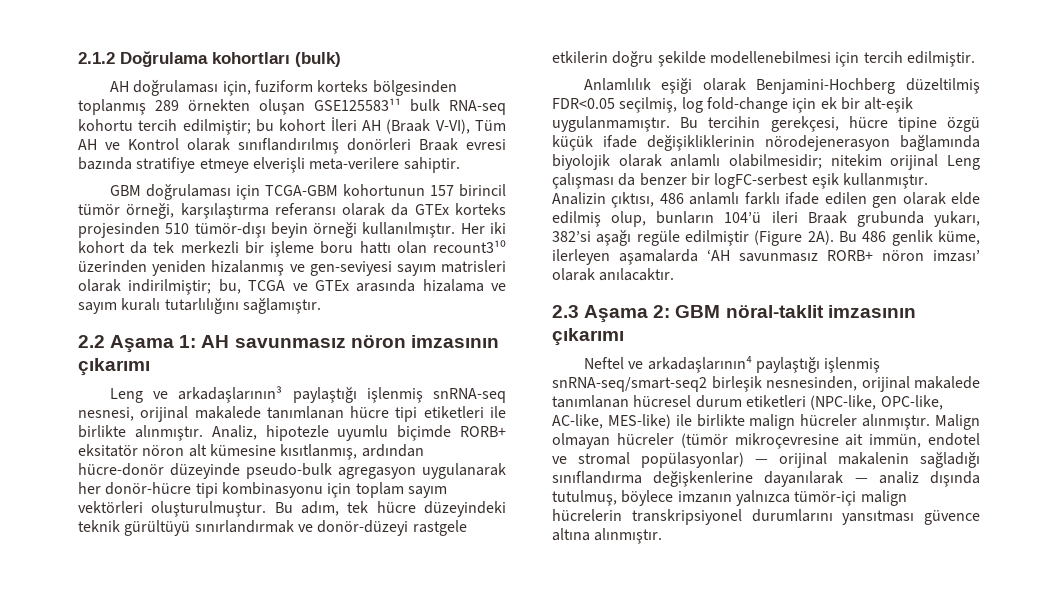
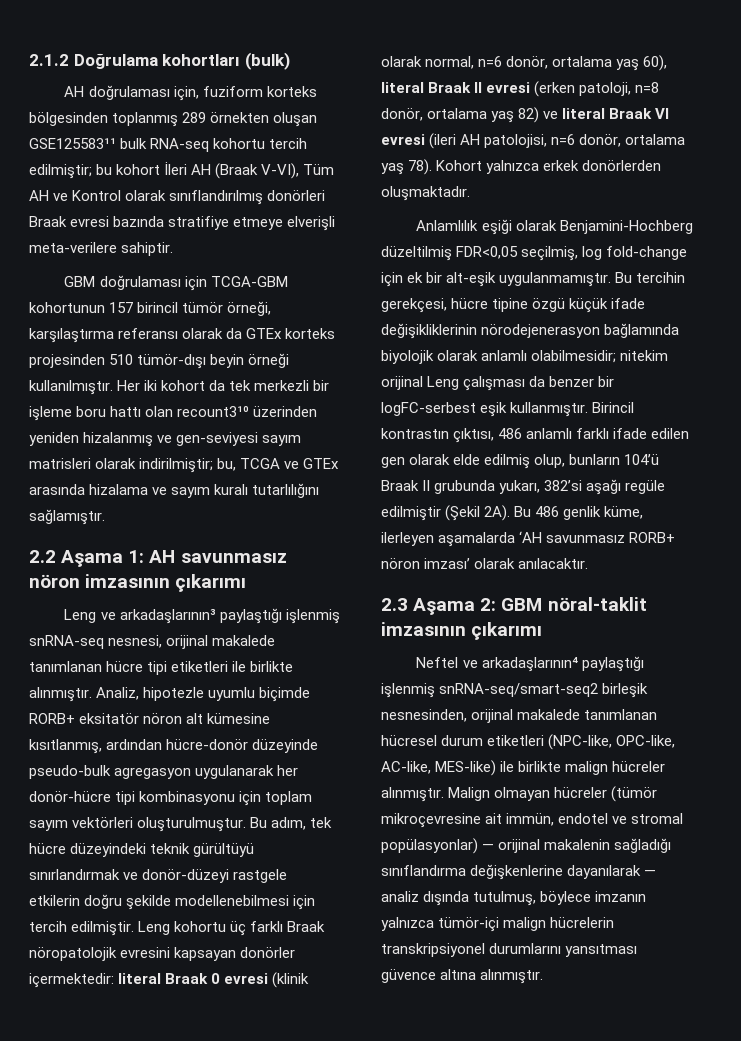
+ Leng kohortu üç farklı Braak nöropatolojik evresini kapsayan donörler içermektedir: literal Braak 0 evresi (klinik olarak normal, n=6 donör, ortalama yaş 60), literal Braak II evresi (erken patoloji, n=8 donör, ortalama yaş 82) ve literal Braak VI evresi (ileri AH patolojisi, n=6 donör, ortalama yaş 78). Kohort yalnızca erkek donörlerden oluşmaktadır.
- Anlamlılık eşiği olarak Benjamini-Hochberg düzeltilmiş FDR<0.05 seçilmiş, log fold-change için ek bir alt-eşik uygulanmamıştır.
+ Anlamlılık eşiği olarak Benjamini-Hochberg düzeltilmiş FDR<0,05 seçilmiş, log fold-change için ek bir alt-eşik uygulanmamıştır.
- Analizin çıktısı, 486 anlamlı farklı ifade edilen gen olarak elde edilmiş olup, bunların 104’ü ileri Braak grubunda yukarı, 382’si aşağı regüle edilmiştir (Figure 2A).
+ Birincil kontrastın çıktısı, 486 anlamlı farklı ifade edilen gen olarak elde edilmiş olup, bunların 104’ü Braak II grubunda yukarı, 382’si aşağı regüle edilmiştir (Şekil 2A).

